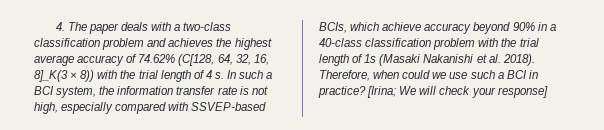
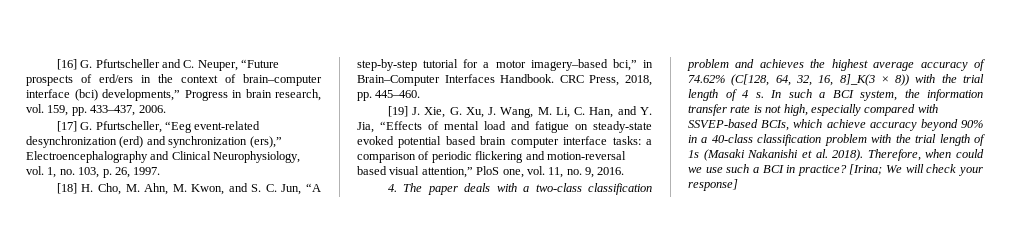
+ [16] G. Pfurtscheller and C. Neuper, “Future prospects of erd/ers in the context of brain–computer interface (bci) developments,” Progress in brain research, vol. 159, pp. 433–437, 2006.
+ [17] G. Pfurtscheller, “Eeg event-related desynchronization (erd) and synchronization (ers),” Electroencephalography and Clinical Neurophysiology, vol. 1, no. 103, p. 26, 1997.
+ [18] H. Cho, M. Ahn, M. Kwon, and S. C. Jun, “A step-by-step tutorial for a motor imagery–based bci,” in Brain–Computer Interfaces Handbook. CRC Press, 2018, pp. 445–460.
+ [19] J. Xie, G. Xu, J. Wang, M. Li, C. Han, and Y. Jia, “Effects of mental load and fatigue on steady-state evoked potential based brain computer interface tasks: a comparison of periodic flickering and motion-reversal based visual attention,” PloS one, vol. 11, no. 9, 2016.

